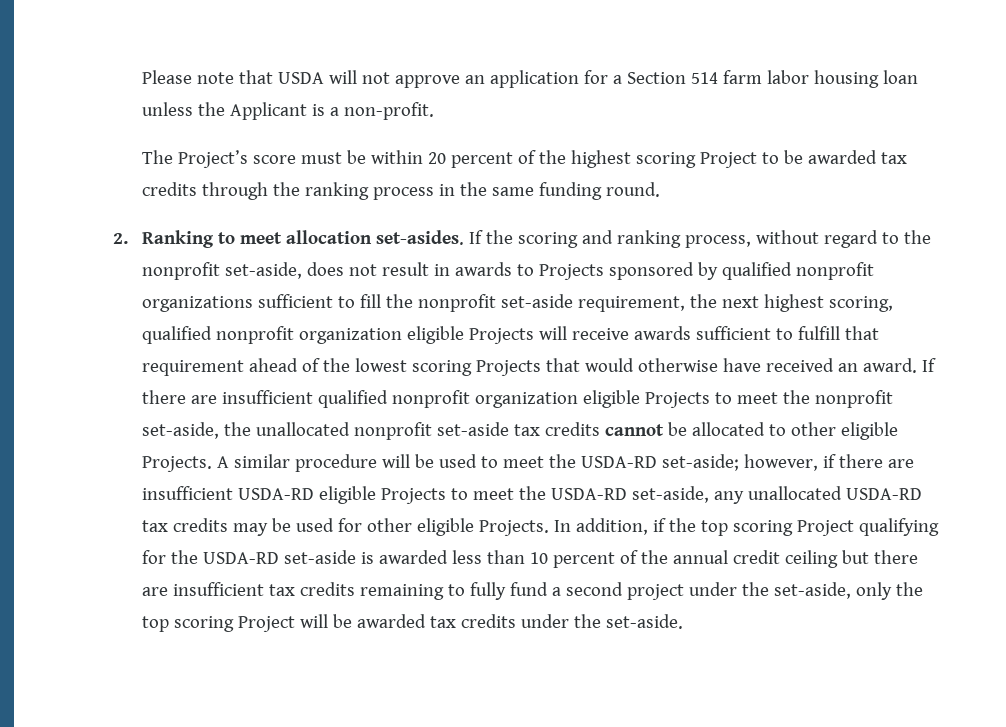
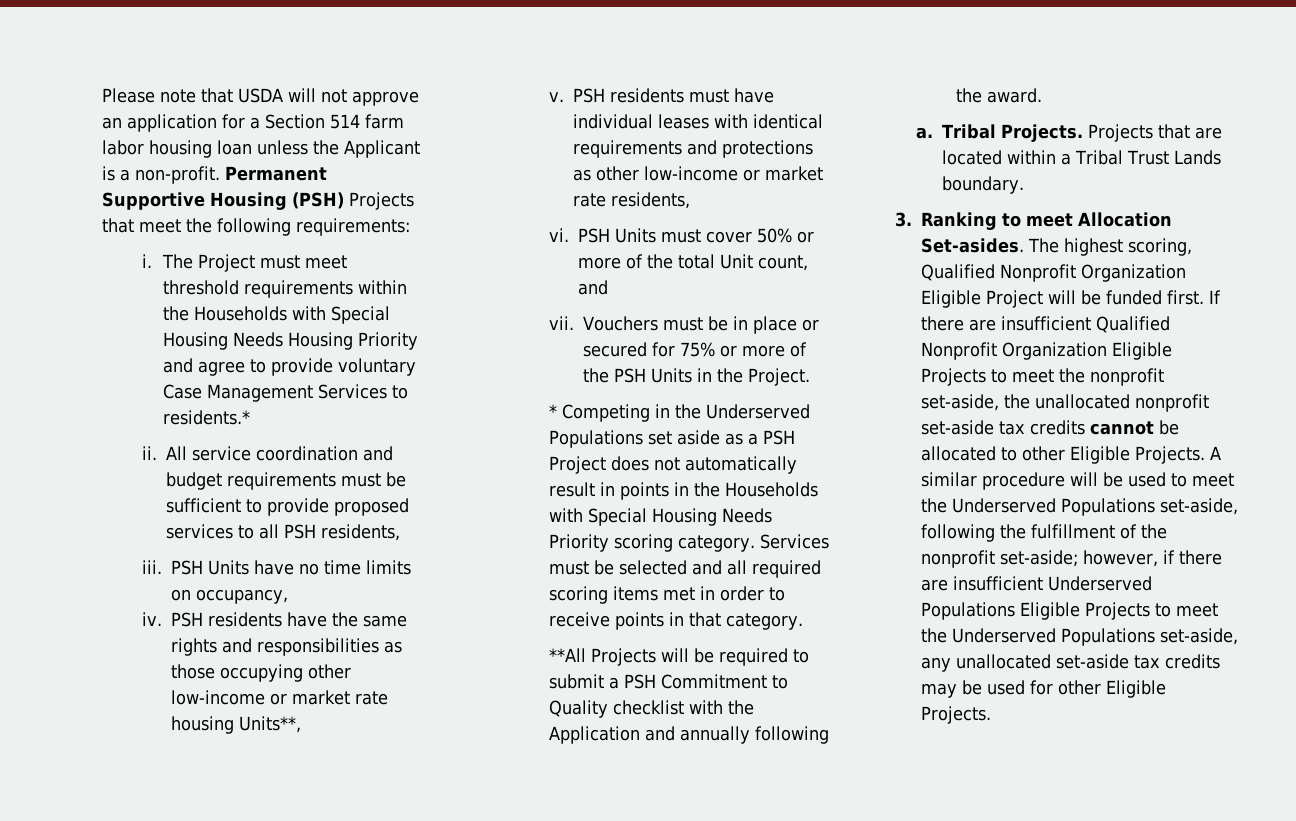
- Please note that USDA will not approve an application for a Section 514 farm labor housing loan unless the Applicant is a non-profit.
- The Project’s score must be within 20 percent of the highest scoring Project to be awarded tax credits through the ranking process in the same funding round.
- 2. Ranking to meet allocation set-asides. If the scoring and ranking process, without regard to the nonprofit set-aside, does not result in awards to Projects sponsored by qualified nonprofit organizations sufficient to fill the nonprofit set-aside requirement, the next highest scoring, qualified nonprofit organization eligible Projects will receive awards sufficient to fulfill that requirement ahead of the lowest scoring Projects that would otherwise have received an award. If there are insufficient qualified nonprofit organization eligible Projects to meet the nonprofit set-aside, the unallocated nonprofit set-aside tax credits cannot be allocated to other eligible Projects.
+ Please note that USDA will not approve an application for a Section 514 farm labor housing loan unless the Applicant is a non-profit. Permanent Supportive Housing (PSH) Projects that meet the following requirements:
+ i. The Project must meet threshold requirements within the Households with Special Housing Needs Housing Priority and agree to provide voluntary Case Management Services to residents.*
+ ii. All service coordination and budget requirements must be sufficient to provide proposed services to all PSH residents,
+ iii. PSH Units have no time limits on occupancy,
+ iv. PSH residents have the same rights and responsibilities as those occupying other low-income or market rate housing Units**,
+ v. PSH residents must have individual leases with identical requirements and protections as other low-income or market rate residents,
+ vi. PSH Units must cover 50% or more of the total Unit count, and
+ vii. Vouchers must be in place or secured for 75% or more of the PSH Units in the Project.
+ * Competing in the Underserved Populations set aside as a PSH Project does not automatically result in points in the Households with Special Housing Needs Priority scoring category. Services must be selected and all required scoring items met in order to receive points in that category.
+ **All Projects will be required to submit a PSH Commitment to Quality checklist with the Application and annually following the award.
+ a. Tribal Projects. Projects that are located within a Tribal Trust Lands boundary.
+ 3. Ranking to meet Allocation Set-asides. The highest scoring, Qualified Nonprofit Organization Eligible Project will be funded first. If there are insufficient Qualified Nonprofit Organization Eligible Projects to meet the nonprofit set-aside, the unallocated nonprofit set-aside tax credits cannot be allocated to other Eligible Projects.
- A similar procedure will be used to meet the USDA-RD set-aside; however, if there are insufficient USDA-RD eligible Projects to meet the USDA-RD set-aside, any unallocated USDA-RD tax credits may be used for other eligible Projects. In addition, if the top scoring Project qualifying for the USDA-RD set-aside is awarded less than 10 percent of the annual credit ceiling but there are insufficient tax credits remaining to fully fund a second project under the set-aside, only the top scoring Project will be awarded tax credits under the set-aside.
+ A similar procedure will be used to meet the Underserved Populations set-aside, following the fulfillment of the nonprofit set-aside; however, if there are insufficient Underserved Populations Eligible Projects to meet the Underserved Populations set-aside, any unallocated set-aside tax credits may be used for other Eligible Projects.

